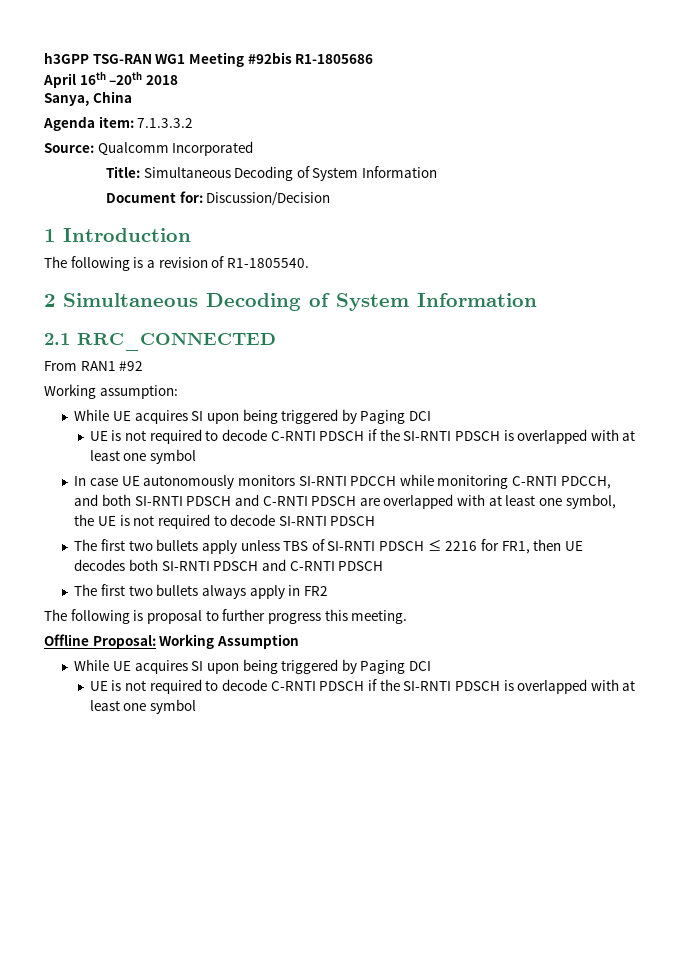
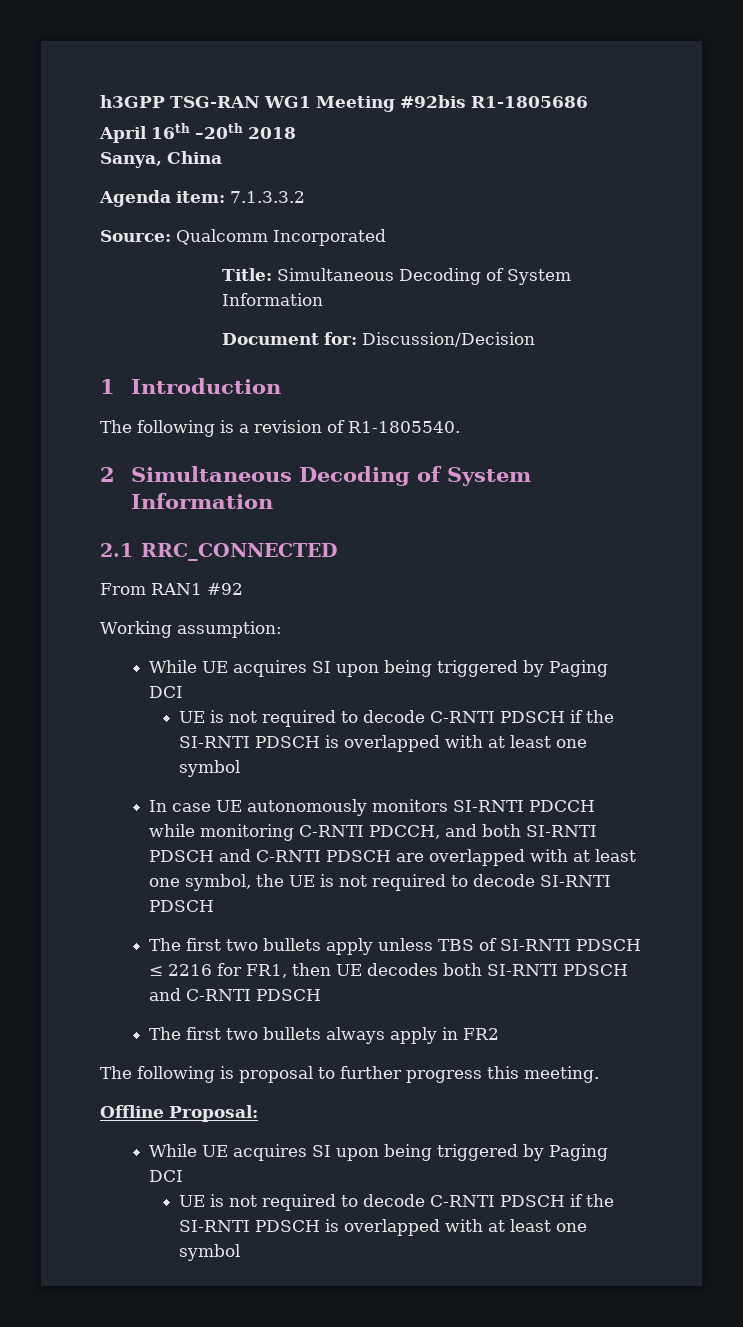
- Offline Proposal: Working Assumption
+ Offline Proposal:

